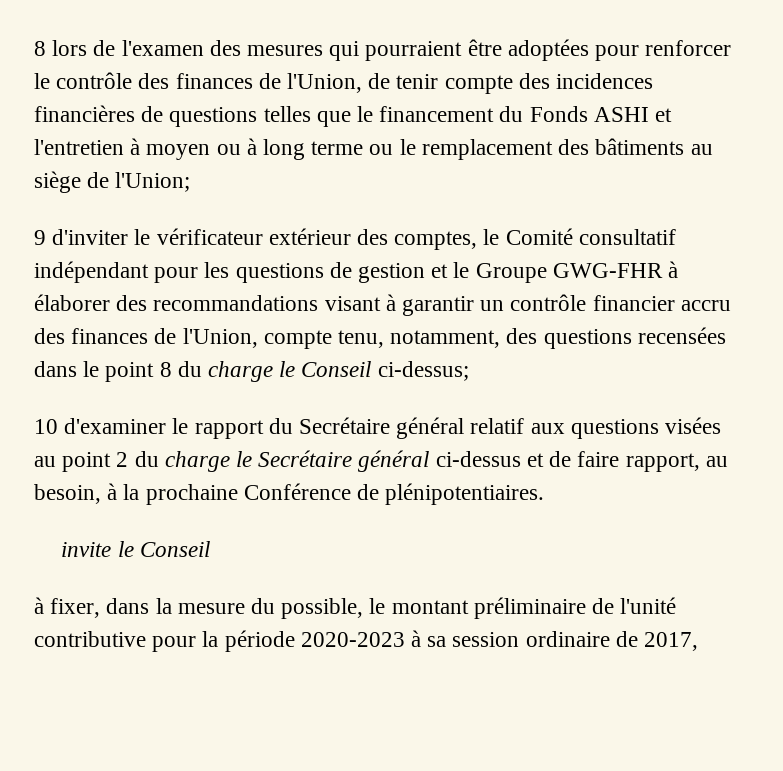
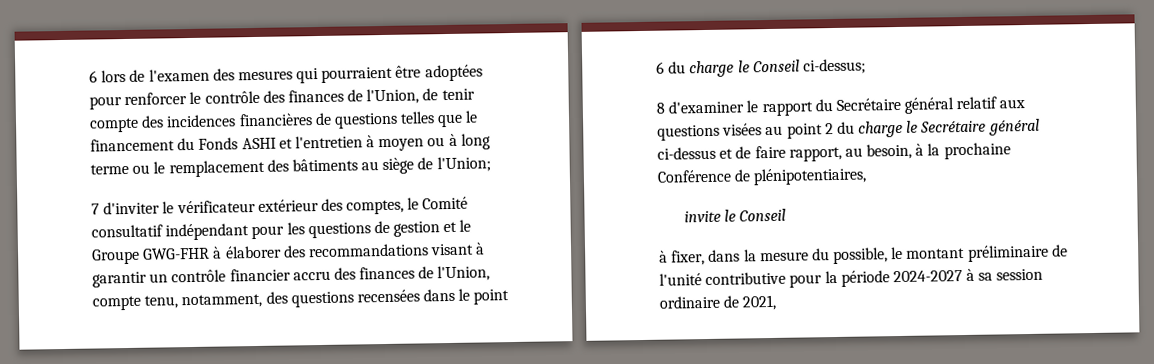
- 8 lors de l'examen des mesures qui pourraient être adoptées pour renforcer le contrôle des finances de l'Union, de tenir compte des incidences financières de questions telles que le financement du Fonds ASHI et l'entretien à moyen ou à long terme ou le remplacement des bâtiments au siège de l'Union;
+ 6 lors de l'examen des mesures qui pourraient être adoptées pour renforcer le contrôle des finances de l'Union, de tenir compte des incidences financières de questions telles que le financement du Fonds ASHI et l'entretien à moyen ou à long terme ou le remplacement des bâtiments au siège de l'Union;
- 9 d'inviter le vérificateur extérieur des comptes, le Comité consultatif indépendant pour les questions de gestion et le Groupe GWG-FHR à élaborer des recommandations visant à garantir un contrôle financier accru des finances de l'Union, compte tenu, notamment, des questions recensées dans le point 8 du charge le Conseil ci-dessus;
+ 7 d'inviter le vérificateur extérieur des comptes, le Comité consultatif indépendant pour les questions de gestion et le Groupe GWG-FHR à élaborer des recommandations visant à garantir un contrôle financier accru des finances de l'Union, compte tenu, notamment, des questions recensées dans le point 6 du charge le Conseil ci-dessus;
- 10 d'examiner le rapport du Secrétaire général relatif aux questions visées au point 2 du charge le Secrétaire général ci-dessus et de faire rapport, au besoin, à la prochaine Conférence de plénipotentiaires.
+ 8 d'examiner le rapport du Secrétaire général relatif aux questions visées au point 2 du charge le Secrétaire général ci-dessus et de faire rapport, au besoin, à la prochaine Conférence de plénipotentiaires,
- à fixer, dans la mesure du possible, le montant préliminaire de l'unité contributive pour la période 2020-2023 à sa session ordinaire de 2017,
+ à fixer, dans la mesure du possible, le montant préliminaire de l'unité contributive pour la période 2024-2027 à sa session ordinaire de 2021,

